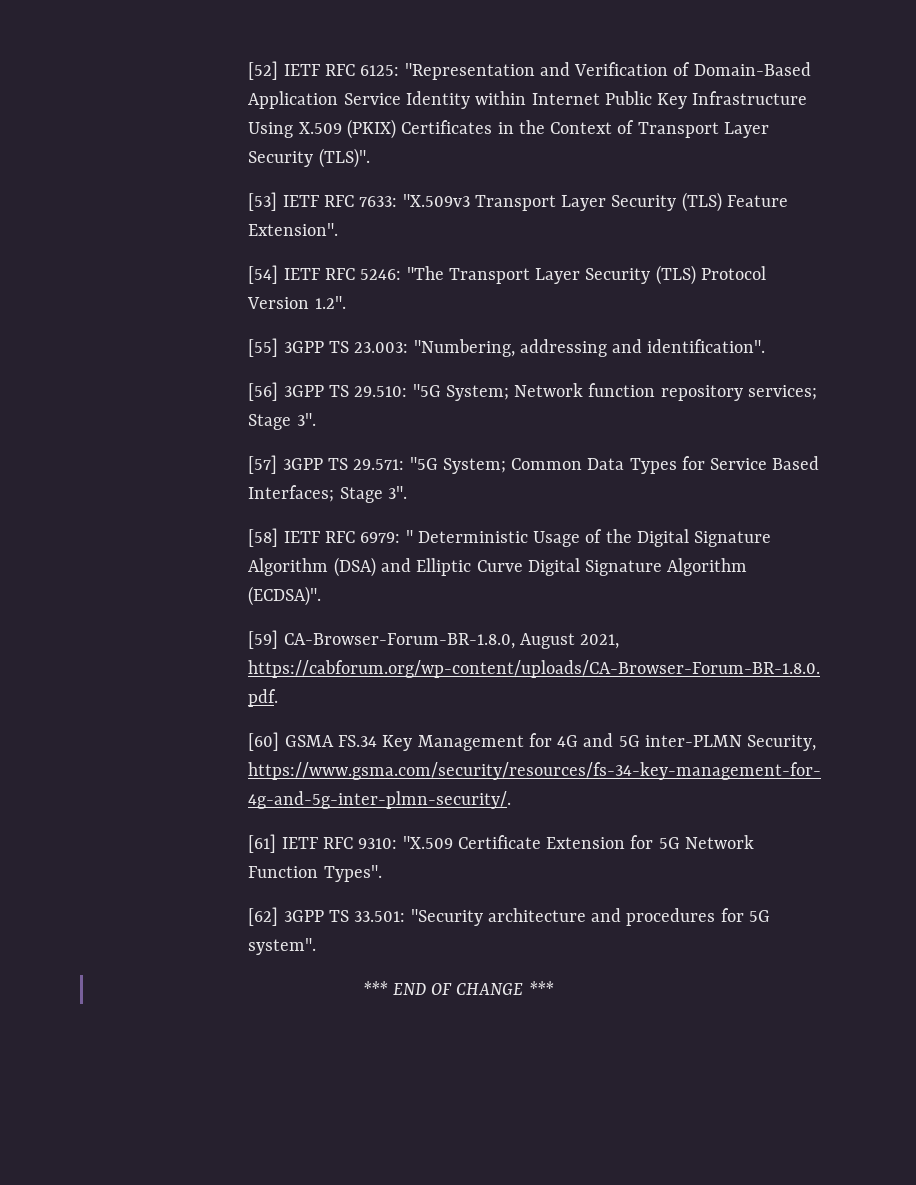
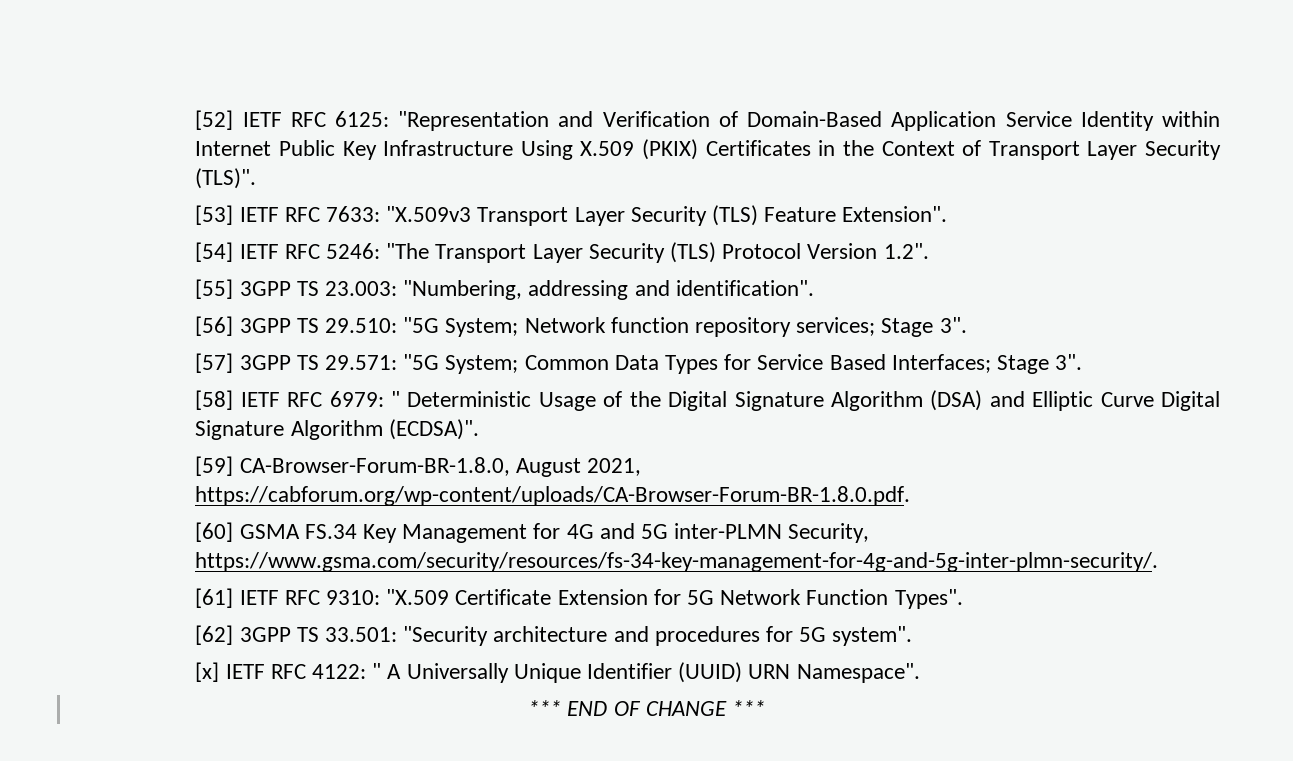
+ [x] IETF RFC 4122: " A Universally Unique Identifier (UUID) URN Namespace".

